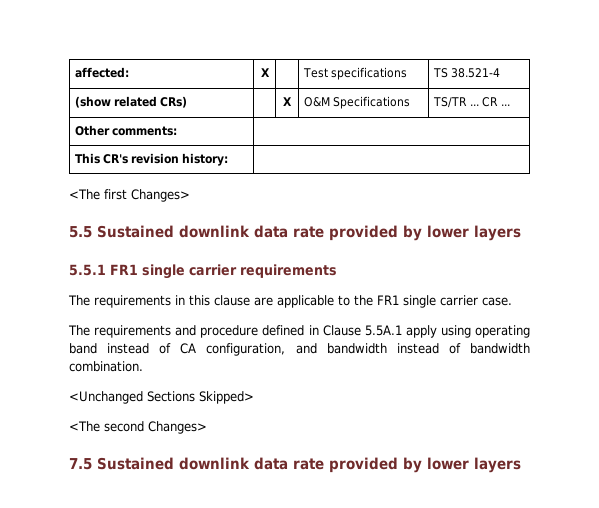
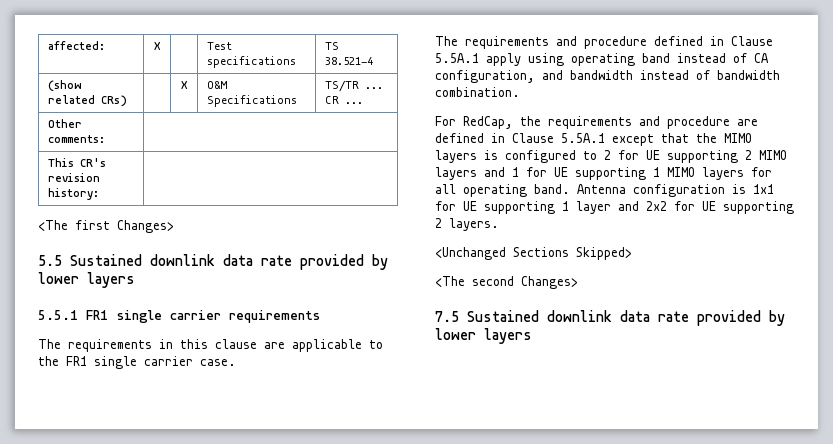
+ For RedCap, the requirements and procedure are defined in Clause 5.5A.1 except that the MIMO layers is configured to 2 for UE supporting 2 MIMO layers and 1 for UE supporting 1 MIMO layers for all operating band. Antenna configuration is 1x1 for UE supporting 1 layer and 2x2 for UE supporting 2 layers.

